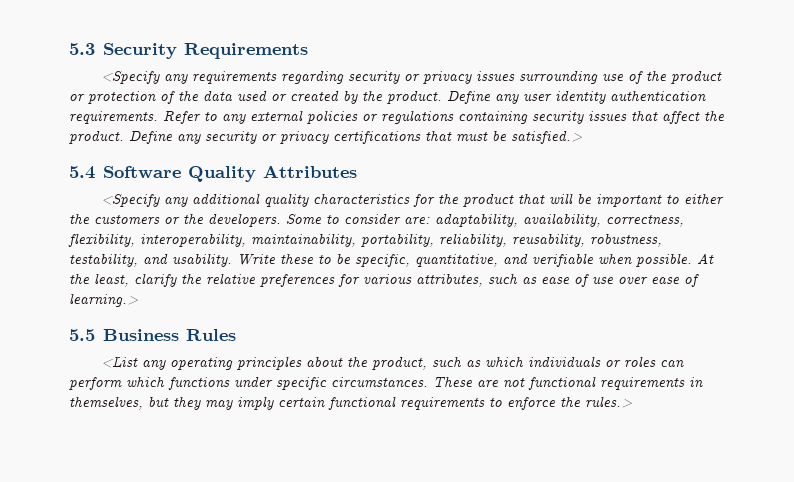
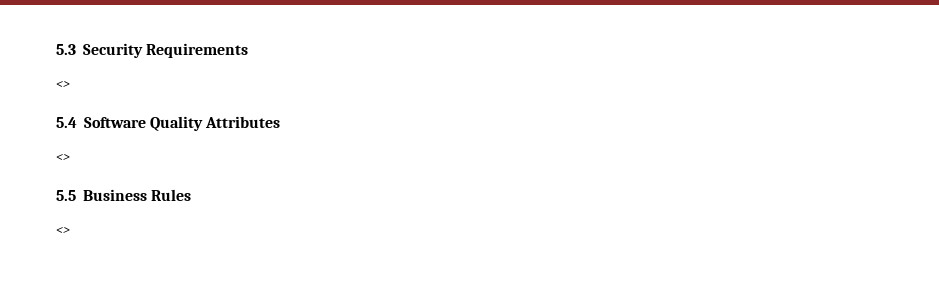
  5.3 Security Requirements
- <Specify any requirements regarding security or privacy issues surrounding use of the product or protection of the data used or created by the product. Define any user identity authentication requirements. Refer to any external policies or regulations containing security issues that affect the product. Define any security or privacy certifications that must be satisfied.>
+ <>
  5.4 Software Quality Attributes
- <Specify any additional quality characteristics for the product that will be important to either the customers or the developers. Some to consider are: adaptability, availability, correctness, flexibility, interoperability, maintainability, portability, reliability, reusability, robustness, testability, and usability. Write these to be specific, quantitative, and verifiable when possible. At the least, clarify the relative preferences for various attributes, such as ease of use over ease of learning.>
+ <>
  5.5 Business Rules
- <List any operating principles about the product, such as which individuals or roles can perform which functions under specific circumstances. These are not functional requirements in themselves, but they may imply certain functional requirements to enforce the rules.>
+ <>

